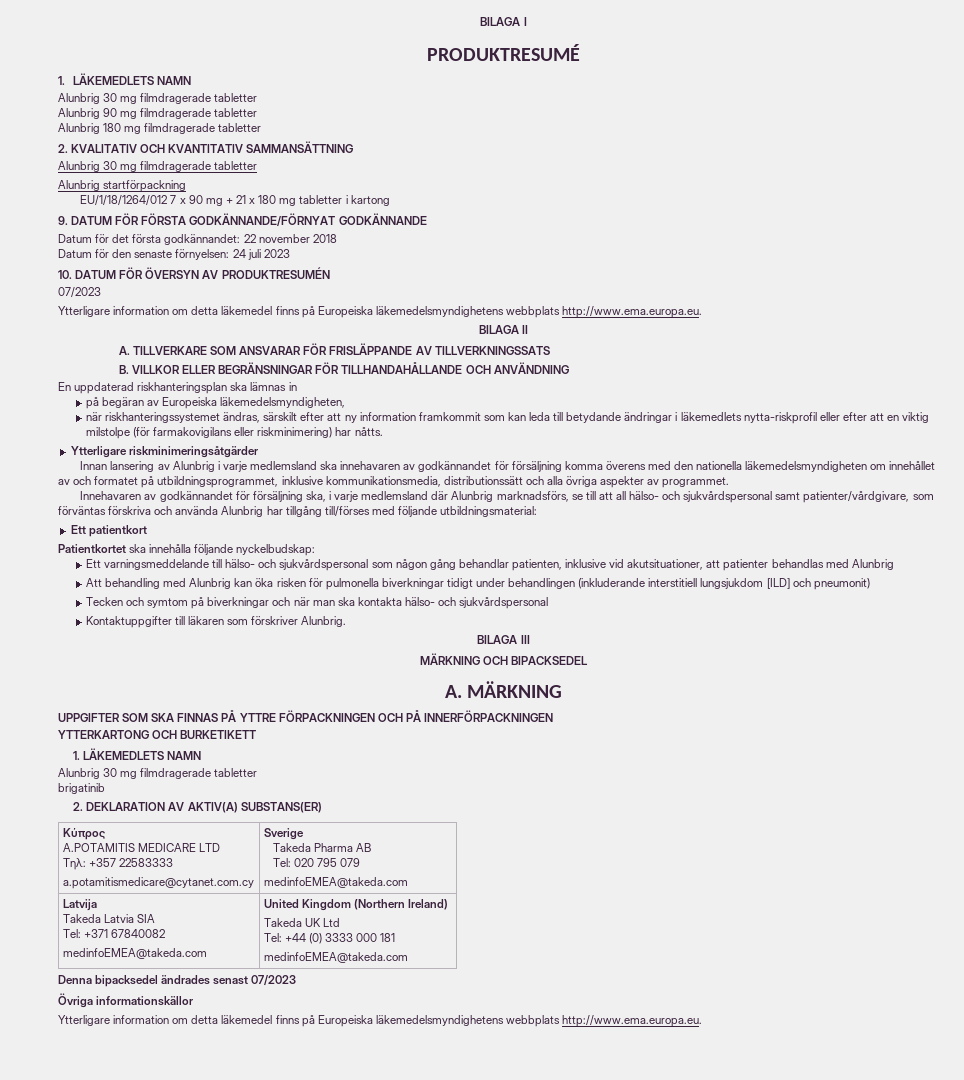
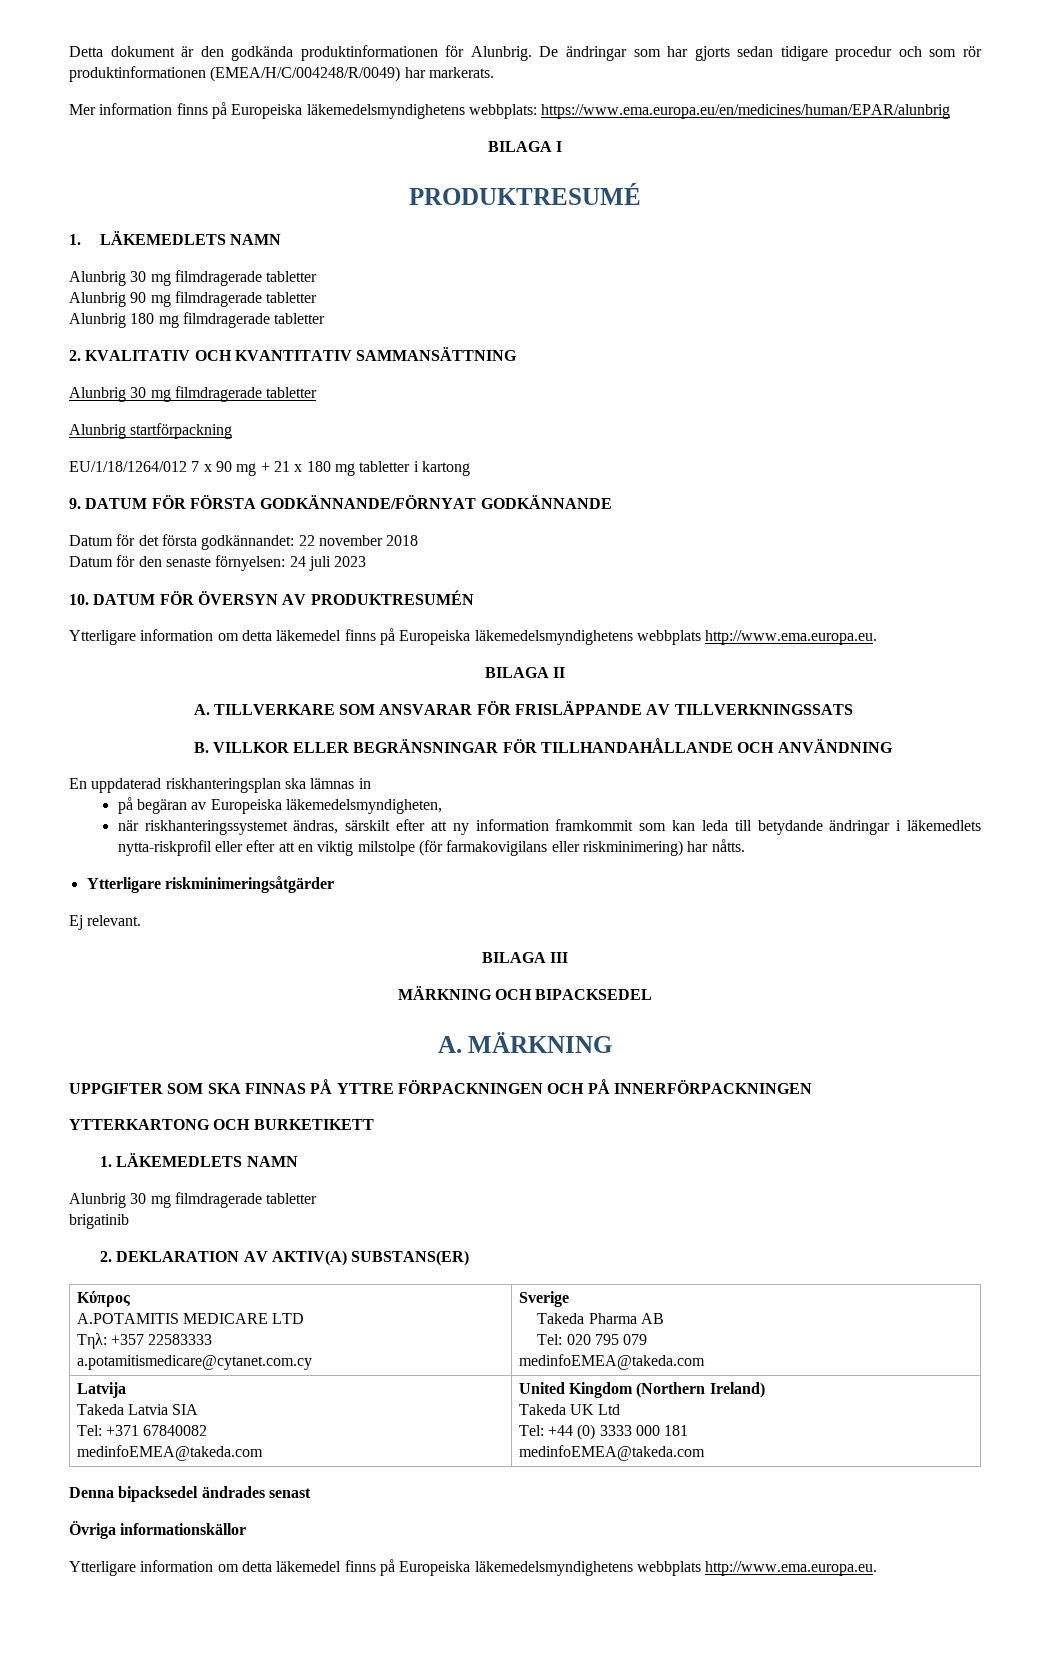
+ Detta dokument är den godkända produktinformationen för Alunbrig. De ändringar som har gjorts sedan tidigare procedur och som rör produktinformationen (EMEA/H/C/004248/R/0049) har markerats.
+ Mer information finns på Europeiska läkemedelsmyndighetens webbplats: https://www.ema.europa.eu/en/medicines/human/EPAR/alunbrig
  10. DATUM FÖR ÖVERSYN AV PRODUKTRESUMÉN
- 07/2023
- Innan lansering av Alunbrig i varje medlemsland ska innehavaren av godkännandet för försäljning komma överens med den nationella läkemedelsmyndigheten om innehållet av och formatet på utbildningsprogrammet, inklusive kommunikationsmedia, distributionssätt och alla övriga aspekter av programmet.
- Innehavaren av godkännandet för försäljning ska, i varje medlemsland där Alunbrig marknadsförs, se till att all hälso- och sjukvårdspersonal samt patienter/vårdgivare, som förväntas förskriva och använda Alunbrig har tillgång till/förses med följande utbildningsmaterial:
- Ett patientkort
- Patientkortet ska innehålla följande nyckelbudskap:
- Ett varningsmeddelande till hälso- och sjukvårdspersonal som någon gång behandlar patienten, inklusive vid akutsituationer, att patienter behandlas med Alunbrig
- Att behandling med Alunbrig kan öka risken för pulmonella biverkningar tidigt under behandlingen (inkluderande interstitiell lungsjukdom [ILD] och pneumonit)
- Tecken och symtom på biverkningar och när man ska kontakta hälso- och sjukvårdspersonal
- Kontaktuppgifter till läkaren som förskriver Alunbrig.
+ Ej relevant.
- Denna bipacksedel ändrades senast 07/2023
+ Denna bipacksedel ändrades senast

